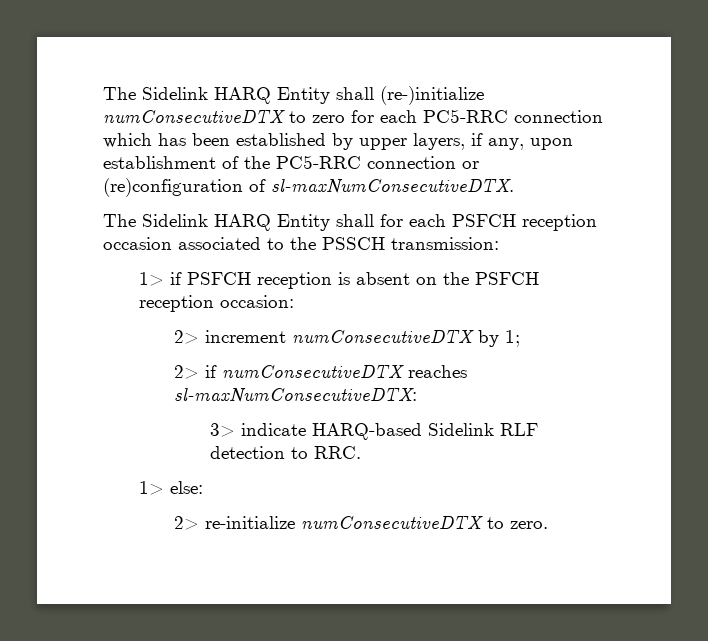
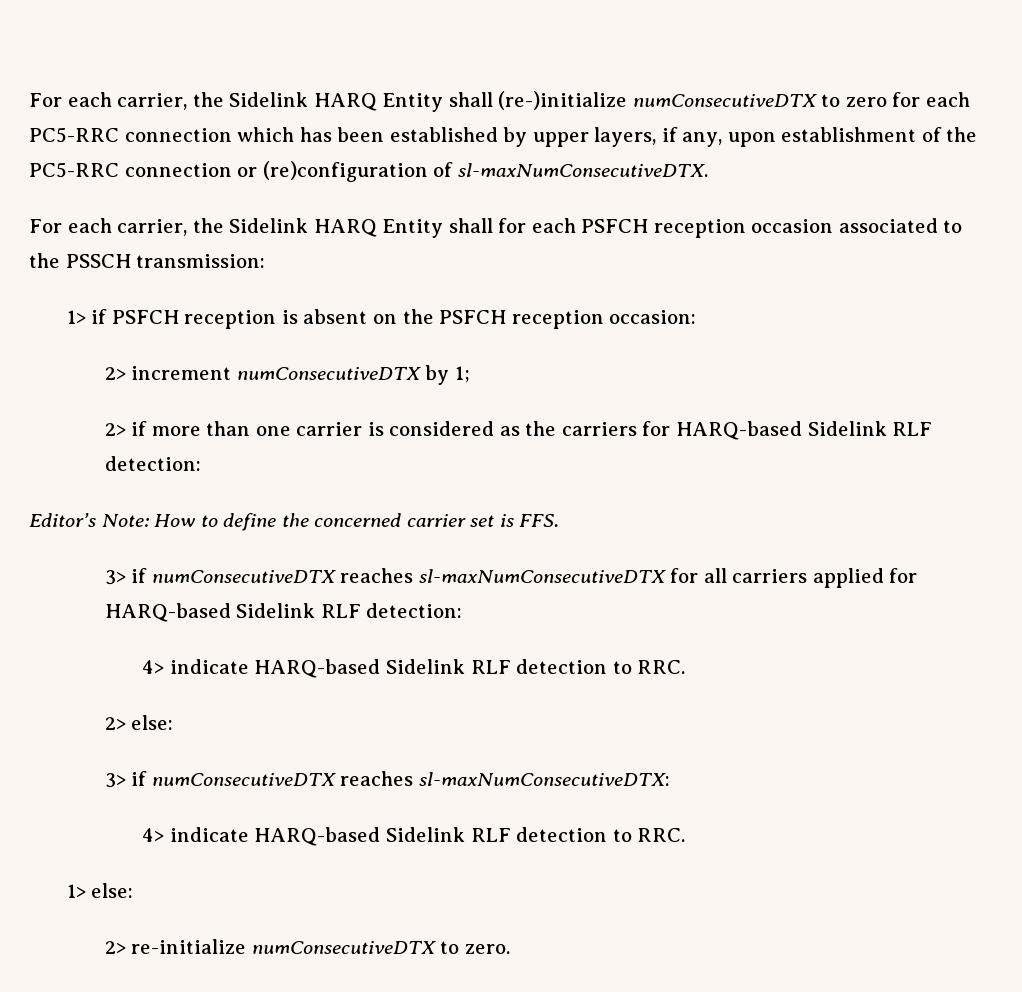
- The Sidelink HARQ Entity shall (re-)initialize numConsecutiveDTX to zero for each PC5-RRC connection which has been established by upper layers, if any, upon establishment of the PC5-RRC connection or (re)configuration of sl-maxNumConsecutiveDTX.
+ For each carrier, the Sidelink HARQ Entity shall (re-)initialize numConsecutiveDTX to zero for each PC5-RRC connection which has been established by upper layers, if any, upon establishment of the PC5-RRC connection or (re)configuration of sl-maxNumConsecutiveDTX.
- The Sidelink HARQ Entity shall for each PSFCH reception occasion associated to the PSSCH transmission:
+ For each carrier, the Sidelink HARQ Entity shall for each PSFCH reception occasion associated to the PSSCH transmission:
- 2> if numConsecutiveDTX reaches sl-maxNumConsecutiveDTX:
- 3> indicate HARQ-based Sidelink RLF detection to RRC.
+ 2> if more than one carrier is considered as the carriers for HARQ-based Sidelink RLF detection:
+ Editor’s Note: How to define the concerned carrier set is FFS.
+ 3> if numConsecutiveDTX reaches sl-maxNumConsecutiveDTX for all carriers applied for HARQ-based Sidelink RLF detection:
+ 4> indicate HARQ-based Sidelink RLF detection to RRC.
+ 2> else:
+ 3> if numConsecutiveDTX reaches sl-maxNumConsecutiveDTX:
+ 4> indicate HARQ-based Sidelink RLF detection to RRC.

